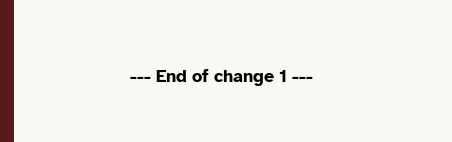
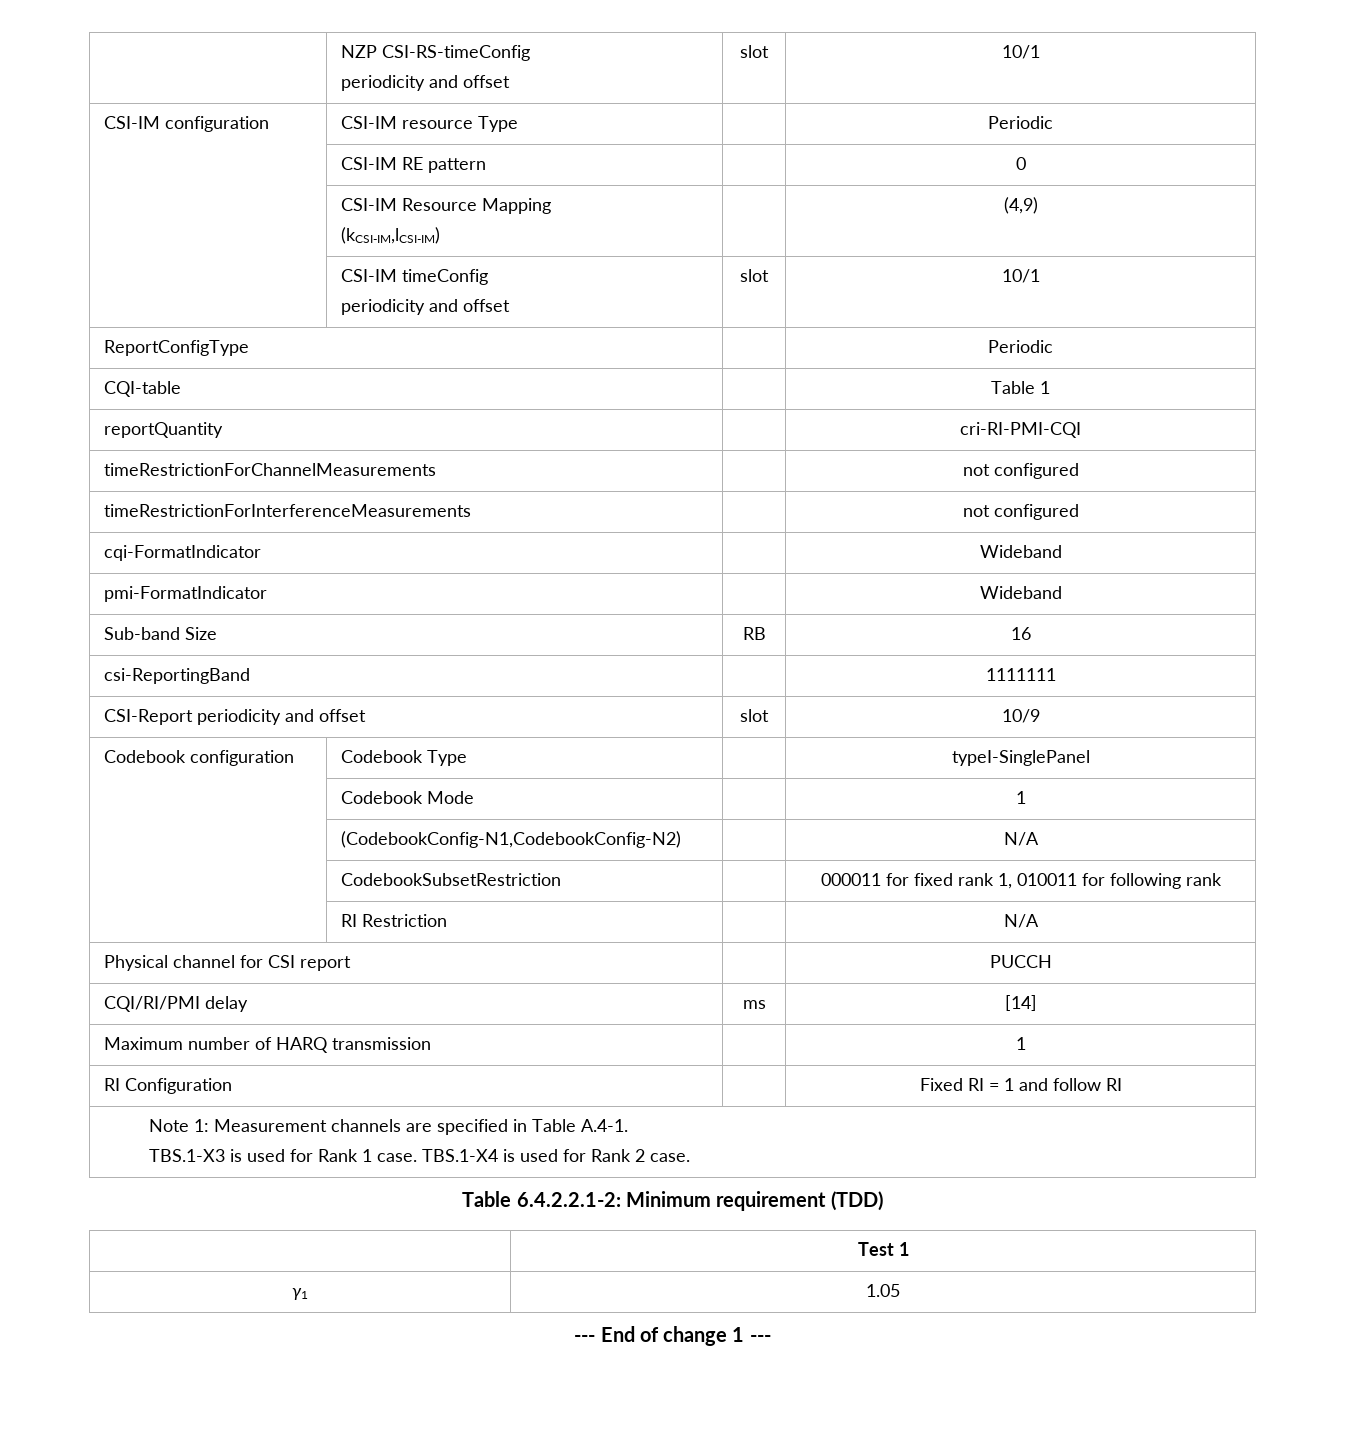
+ | NZP CSI-RS-timeConfig
+ periodicity and offset | slot | 10/1
+ CSI-IM configuration | CSI-IM resource Type | | Periodic
+ | CSI-IM RE pattern | | 0
+ | CSI-IM Resource Mapping
+ (kCSI-IM,lCSI-IM) | | (4,9)
+ | CSI-IM timeConfig
+ periodicity and offset | slot | 10/1
+ ReportConfigType | | Periodic
+ CQI-table | | Table 1
+ reportQuantity | | cri-RI-PMI-CQI
+ timeRestrictionForChannelMeasurements | | not configured
+ timeRestrictionForInterferenceMeasurements | | not configured
+ cqi-FormatIndicator | | Wideband
+ pmi-FormatIndicator | | Wideband
+ Sub-band Size | RB | 16
+ csi-ReportingBand | | 1111111
+ CSI-Report periodicity and offset | slot | 10/9
+ Codebook configuration | Codebook Type | | typeI-SinglePanel
+ | Codebook Mode | | 1
+ | (CodebookConfig-N1,CodebookConfig-N2) | | N/A
+ | CodebookSubsetRestriction | | 000011 for fixed rank 1, 010011 for following rank
+ | RI Restriction | | N/A
+ Physical channel for CSI report | | PUCCH
+ CQI/RI/PMI delay | ms | [14]
+ Maximum number of HARQ transmission | | 1
+ RI Configuration | | Fixed RI = 1 and follow RI
+ Note 1: Measurement channels are specified in Table A.4-1.
+ TBS.1-X3 is used for Rank 1 case. TBS.1-X4 is used for Rank 2 case.
+ Table 6.4.2.2.1-2: Minimum requirement (TDD)
+ | Test 1
+ γ1 | 1.05

